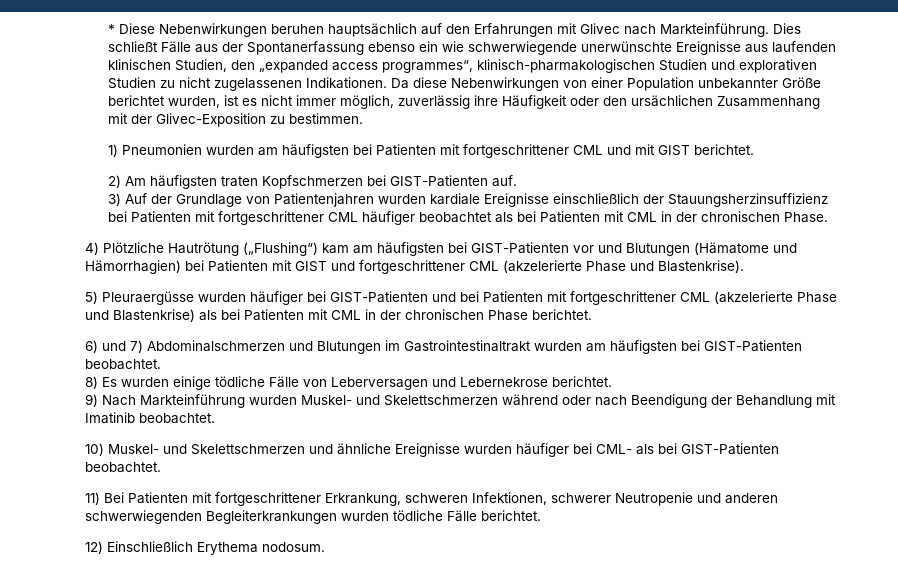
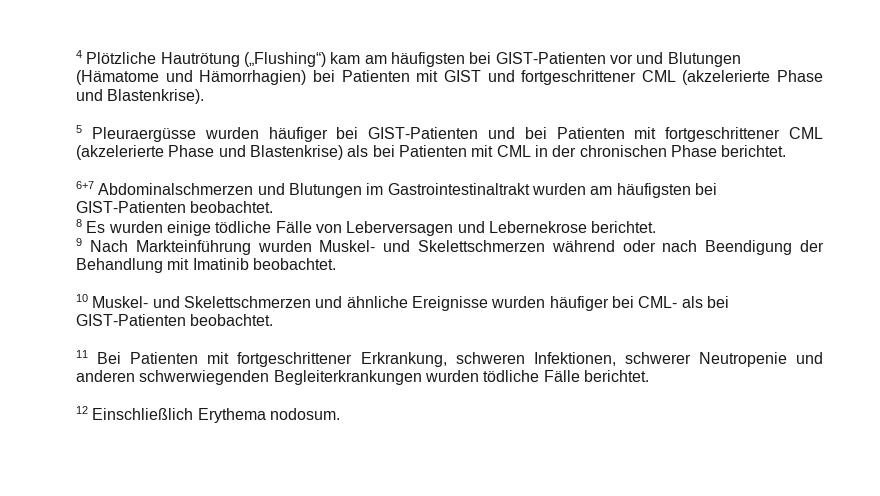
- * Diese Nebenwirkungen beruhen hauptsächlich auf den Erfahrungen mit Glivec nach Markteinführung. Dies schließt Fälle aus der Spontanerfassung ebenso ein wie schwerwiegende unerwünschte Ereignisse aus laufenden klinischen Studien, den „expanded access programmes“, klinisch-pharmakologischen Studien und explorativen Studien zu nicht zugelassenen Indikationen. Da diese Nebenwirkungen von einer Population unbekannter Größe berichtet wurden, ist es nicht immer möglich, zuverlässig ihre Häufigkeit oder den ursächlichen Zusammenhang mit der Glivec-Exposition zu bestimmen.
- 1) Pneumonien wurden am häufigsten bei Patienten mit fortgeschrittener CML und mit GIST berichtet.
- 2) Am häufigsten traten Kopfschmerzen bei GIST-Patienten auf.
- 3) Auf der Grundlage von Patientenjahren wurden kardiale Ereignisse einschließlich der Stauungsherzinsuffizienz bei Patienten mit fortgeschrittener CML häufiger beobachtet als bei Patienten mit CML in der chronischen Phase.
- 4) Plötzliche Hautrötung („Flushing“) kam am häufigsten bei GIST-Patienten vor und Blutungen (Hämatome und Hämorrhagien) bei Patienten mit GIST und fortgeschrittener CML (akzelerierte Phase und Blastenkrise).
+ 4 Plötzliche Hautrötung („Flushing“) kam am häufigsten bei GIST-Patienten vor und Blutungen (Hämatome und Hämorrhagien) bei Patienten mit GIST und fortgeschrittener CML (akzelerierte Phase und Blastenkrise).
- 5) Pleuraergüsse wurden häufiger bei GIST-Patienten und bei Patienten mit fortgeschrittener CML (akzelerierte Phase und Blastenkrise) als bei Patienten mit CML in der chronischen Phase berichtet.
+ 5 Pleuraergüsse wurden häufiger bei GIST-Patienten und bei Patienten mit fortgeschrittener CML (akzelerierte Phase und Blastenkrise) als bei Patienten mit CML in der chronischen Phase berichtet.
- 6) und 7) Abdominalschmerzen und Blutungen im Gastrointestinaltrakt wurden am häufigsten bei GIST-Patienten beobachtet.
+ 6+7 Abdominalschmerzen und Blutungen im Gastrointestinaltrakt wurden am häufigsten bei GIST-Patienten beobachtet.
- 8) Es wurden einige tödliche Fälle von Leberversagen und Lebernekrose berichtet.
+ 8 Es wurden einige tödliche Fälle von Leberversagen und Lebernekrose berichtet.
- 9) Nach Markteinführung wurden Muskel- und Skelettschmerzen während oder nach Beendigung der Behandlung mit Imatinib beobachtet.
+ 9 Nach Markteinführung wurden Muskel- und Skelettschmerzen während oder nach Beendigung der Behandlung mit Imatinib beobachtet.
- 10) Muskel- und Skelettschmerzen und ähnliche Ereignisse wurden häufiger bei CML- als bei GIST-Patienten beobachtet.
+ 10 Muskel- und Skelettschmerzen und ähnliche Ereignisse wurden häufiger bei CML- als bei GIST-Patienten beobachtet.
- 11) Bei Patienten mit fortgeschrittener Erkrankung, schweren Infektionen, schwerer Neutropenie und anderen schwerwiegenden Begleiterkrankungen wurden tödliche Fälle berichtet.
+ 11 Bei Patienten mit fortgeschrittener Erkrankung, schweren Infektionen, schwerer Neutropenie und anderen schwerwiegenden Begleiterkrankungen wurden tödliche Fälle berichtet.
- 12) Einschließlich Erythema nodosum.
+ 12 Einschließlich Erythema nodosum.

